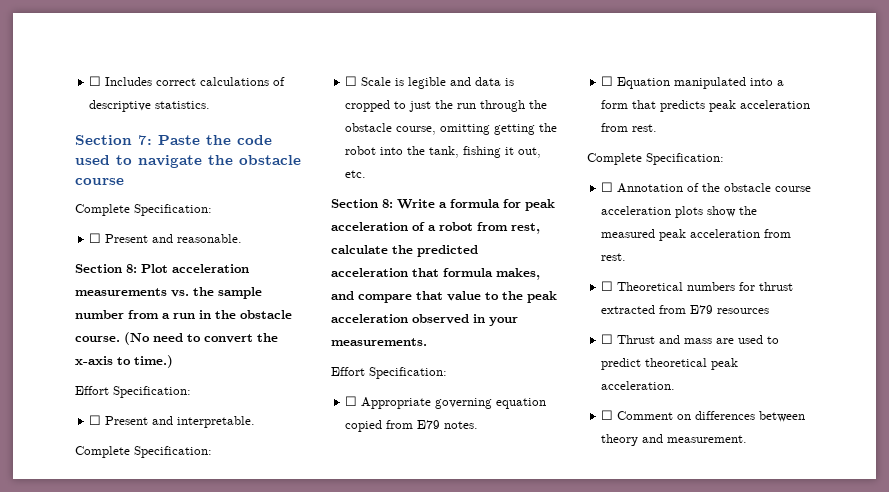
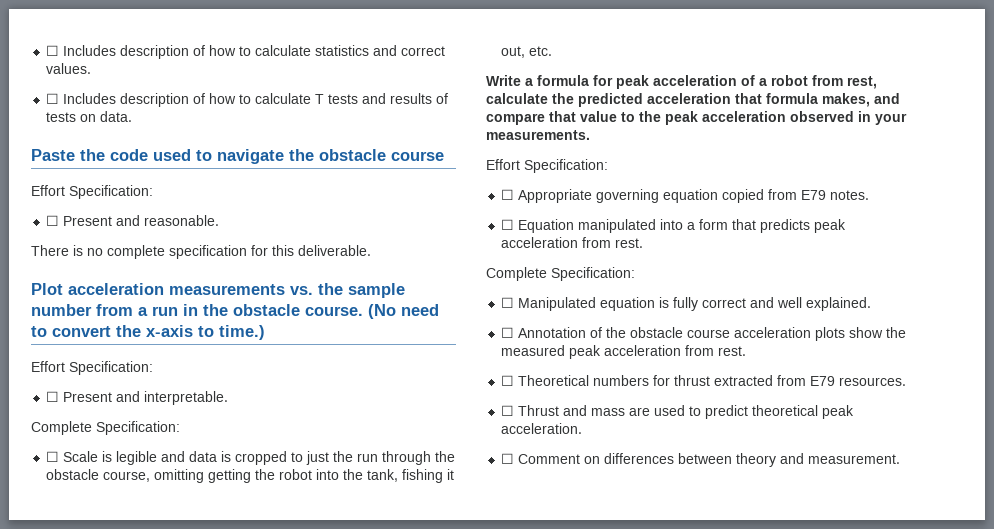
- ☐ Includes correct calculations of descriptive statistics.
- Section 7: Paste the code used to navigate the obstacle course
- Complete Specification:
+ ☐ Includes description of how to calculate statistics and correct values.
+ ☐ Includes description of how to calculate T tests and results of tests on data.
+ Paste the code used to navigate the obstacle course
+ Effort Specification:
- Section 8: Plot acceleration measurements vs. the sample number from a run in the obstacle course.
+ There is no complete specification for this deliverable.
+ Plot acceleration measurements vs. the sample number from a run in the obstacle course.
- Section 8: Write a formula for peak acceleration of a robot from rest, calculate the predicted acceleration that formula makes, and compare that value to the peak acceleration observed in your measurements.
+ Write a formula for peak acceleration of a robot from rest, calculate the predicted acceleration that formula makes, and compare that value to the peak acceleration observed in your measurements.
+ ☐ Manipulated equation is fully correct and well explained.
- ☐ Theoretical numbers for thrust extracted from E79 resources
+ ☐ Theoretical numbers for thrust extracted from E79 resources.

